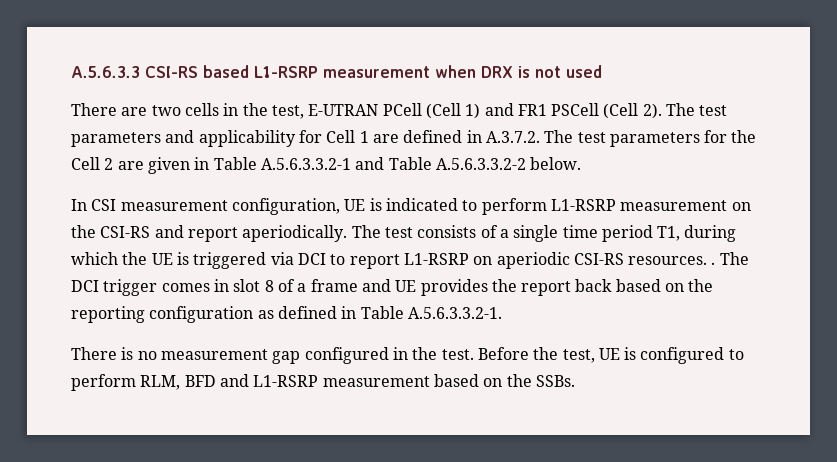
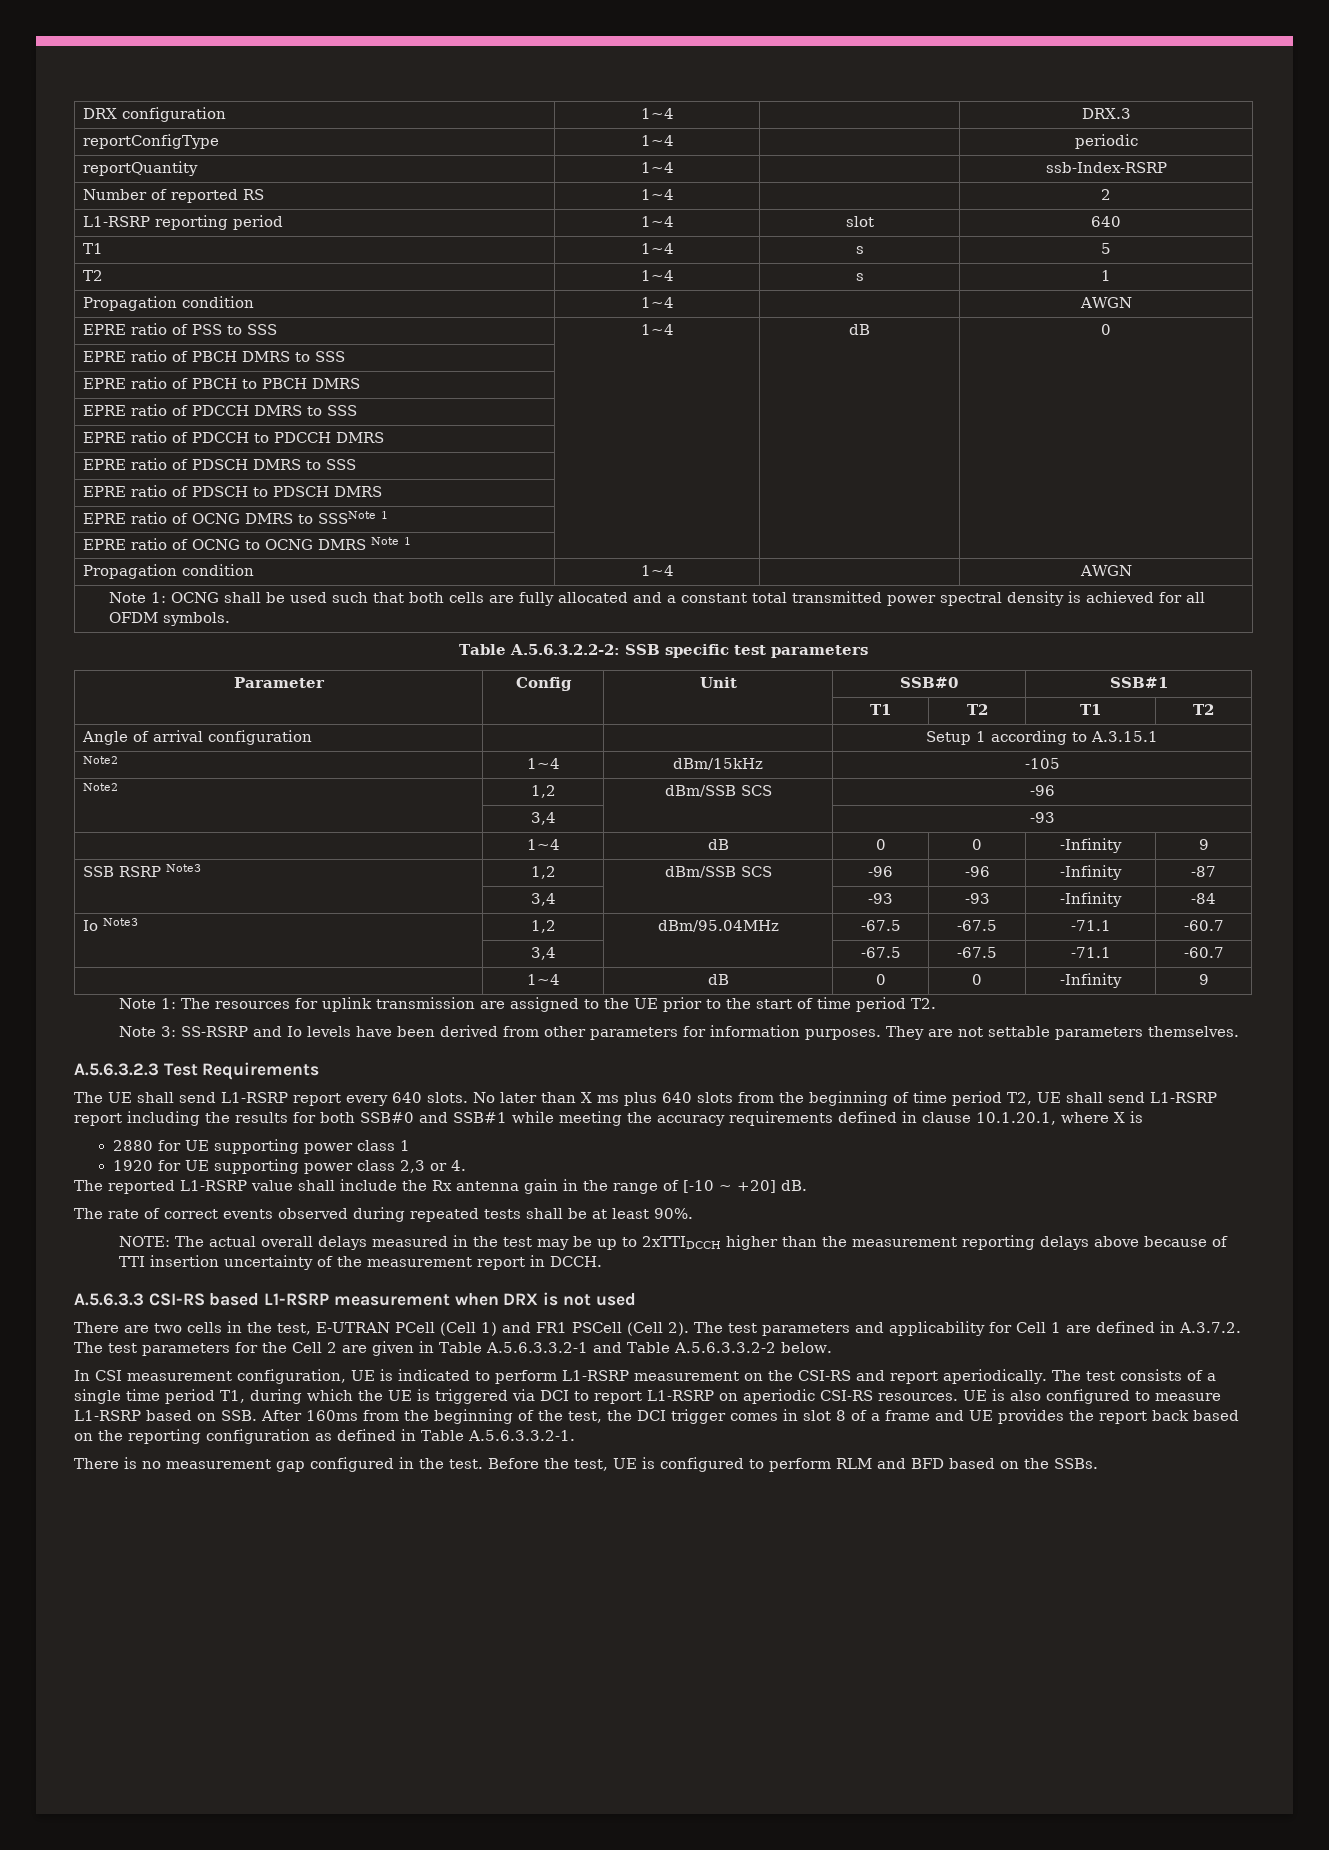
+ DRX configuration | 1~4 | | DRX.3
+ reportConfigType | 1~4 | | periodic
+ reportQuantity | 1~4 | | ssb-Index-RSRP
+ Number of reported RS | 1~4 | | 2
+ L1-RSRP reporting period | 1~4 | slot | 640
+ T1 | 1~4 | s | 5
+ T2 | 1~4 | s | 1
+ Propagation condition | 1~4 | | AWGN
+ EPRE ratio of PSS to SSS | 1~4 | dB | 0
+ EPRE ratio of PBCH DMRS to SSS | | |
+ EPRE ratio of PBCH to PBCH DMRS | | |
+ EPRE ratio of PDCCH DMRS to SSS | | |
+ EPRE ratio of PDCCH to PDCCH DMRS | | |
+ EPRE ratio of PDSCH DMRS to SSS | | |
+ EPRE ratio of PDSCH to PDSCH DMRS | | |
+ EPRE ratio of OCNG DMRS to SSSNote 1 | | |
+ EPRE ratio of OCNG to OCNG DMRS Note 1 | | |
+ Propagation condition | 1~4 | | AWGN
+ Note 1: OCNG shall be used such that both cells are fully allocated and a constant total transmitted power spectral density is achieved for all OFDM symbols.
+ Table A.5.6.3.2.2-2: SSB specific test parameters
+ Parameter | Config | Unit | SSB#0 | SSB#1
+ | | | T1 | T2 | T1 | T2
+ Angle of arrival configuration | | | Setup 1 according to A.3.15.1
+ Note2 | 1~4 | dBm/15kHz | -105
+ Note2 | 1,2 | dBm/SSB SCS | -96
+ | 3,4 | | -93
+ | 1~4 | dB | 0 | 0 | -Infinity | 9
+ SSB RSRP Note3 | 1,2 | dBm/SSB SCS | -96 | -96 | -Infinity | -87
+ | 3,4 | | -93 | -93 | -Infinity | -84
+ Io Note3 | 1,2 | dBm/95.04MHz | -67.5 | -67.5 | -71.1 | -60.7
+ | 3,4 | | -67.5 | -67.5 | -71.1 | -60.7
+ | 1~4 | dB | 0 | 0 | -Infinity | 9
+ Note 1: The resources for uplink transmission are assigned to the UE prior to the start of time period T2.
+ Note 3: SS-RSRP and Io levels have been derived from other parameters for information purposes. They are not settable parameters themselves.
+ A.5.6.3.2.3 Test Requirements
+ The UE shall send L1-RSRP report every 640 slots. No later than X ms plus 640 slots from the beginning of time period T2, UE shall send L1-RSRP report including the results for both SSB#0 and SSB#1 while meeting the accuracy requirements defined in clause 10.1.20.1, where X is
+ 2880 for UE supporting power class 1
+ 1920 for UE supporting power class 2,3 or 4.
+ The reported L1-RSRP value shall include the Rx antenna gain in the range of [-10 ~ +20] dB.
+ The rate of correct events observed during repeated tests shall be at least 90%.
+ NOTE: The actual overall delays measured in the test may be up to 2xTTIDCCH higher than the measurement reporting delays above because of TTI insertion uncertainty of the measurement report in DCCH.
- The test consists of a single time period T1, during which the UE is triggered via DCI to report L1-RSRP on aperiodic CSI-RS resources. . The DCI trigger comes in slot 8 of a frame and UE provides the report back based on the reporting configuration as defined in Table A.5.6.3.3.2-1.
+ The test consists of a single time period T1, during which the UE is triggered via DCI to report L1-RSRP on aperiodic CSI-RS resources. UE is also configured to measure L1-RSRP based on SSB. After 160ms from the beginning of the test, the DCI trigger comes in slot 8 of a frame and UE provides the report back based on the reporting configuration as defined in Table A.5.6.3.3.2-1.
- Before the test, UE is configured to perform RLM, BFD and L1-RSRP measurement based on the SSBs.
+ Before the test, UE is configured to perform RLM and BFD based on the SSBs.

